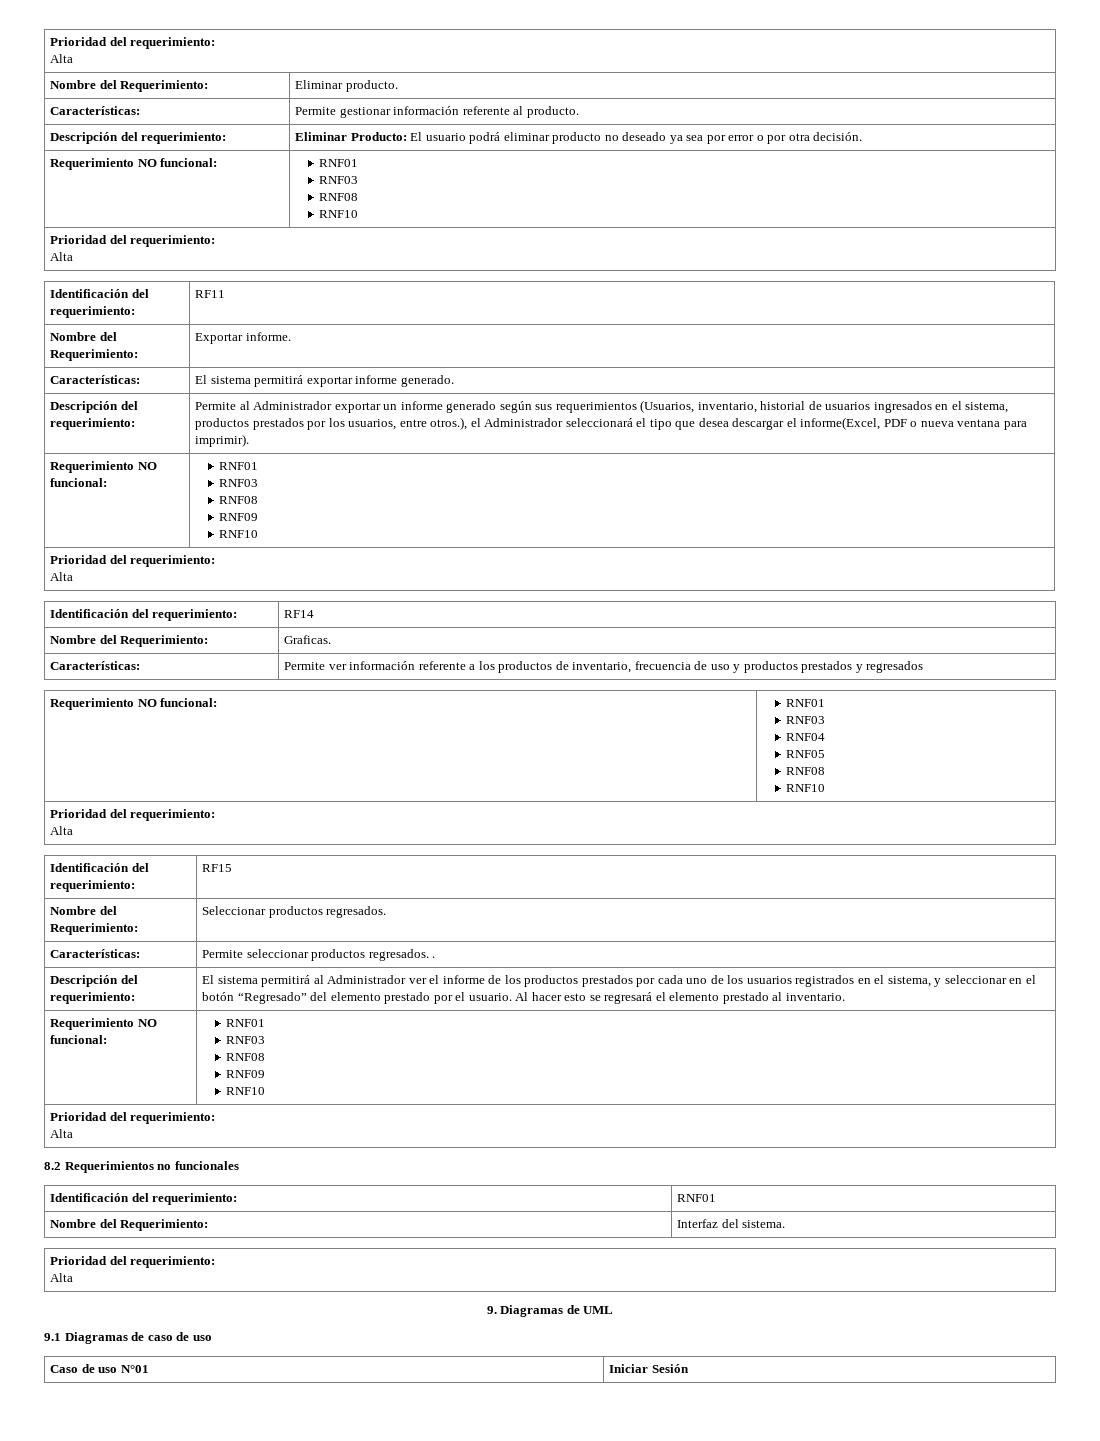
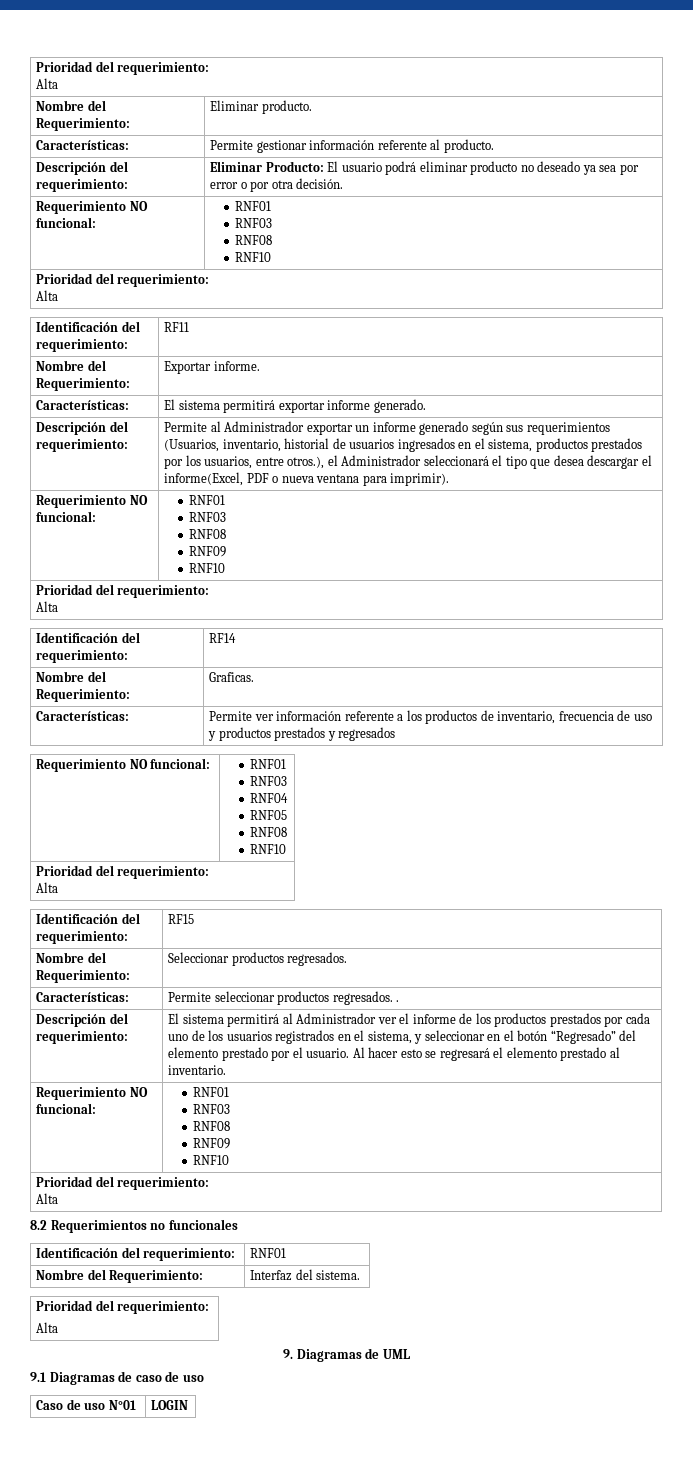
- Caso de uso N°01 | Iniciar Sesión
+ Caso de uso N°01 | LOGIN

